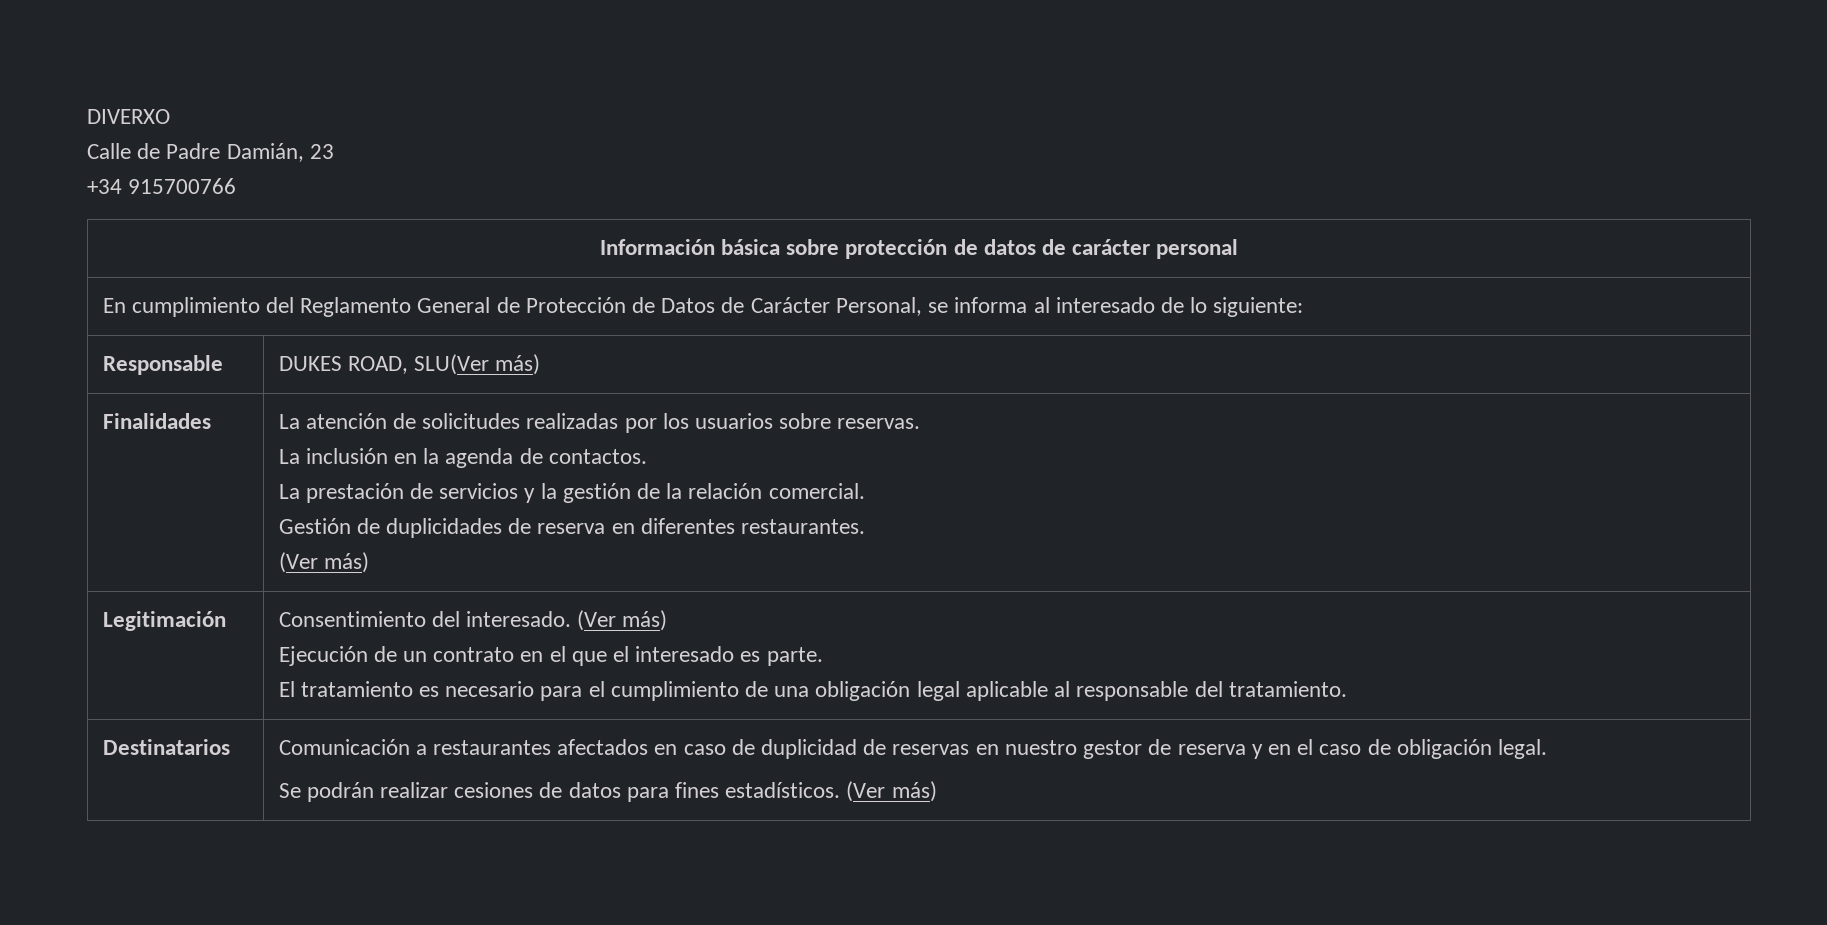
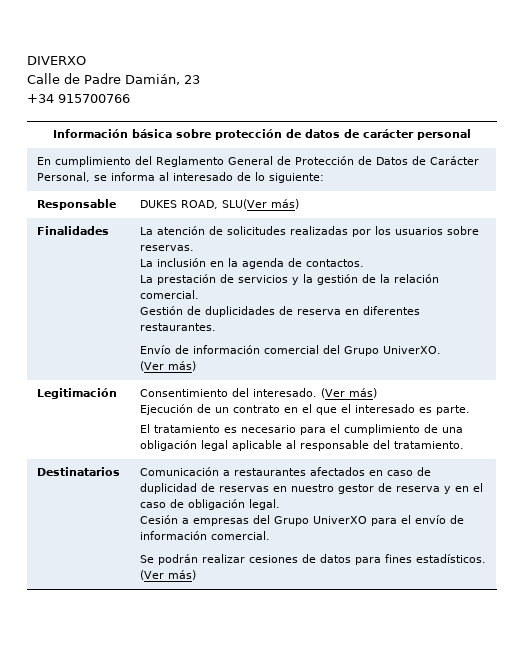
+ Envío de información comercial del Grupo UniverXO.
+ Cesión a empresas del Grupo UniverXO para el envío de información comercial.

